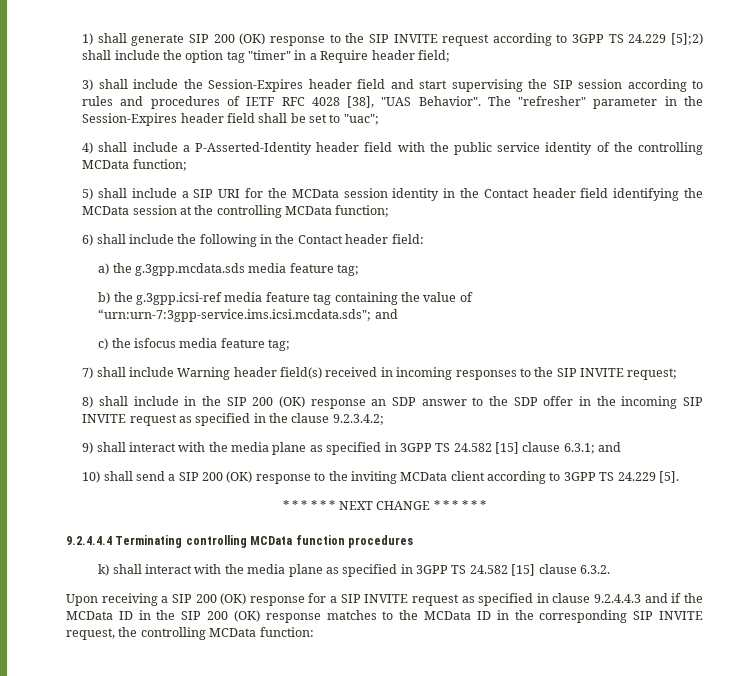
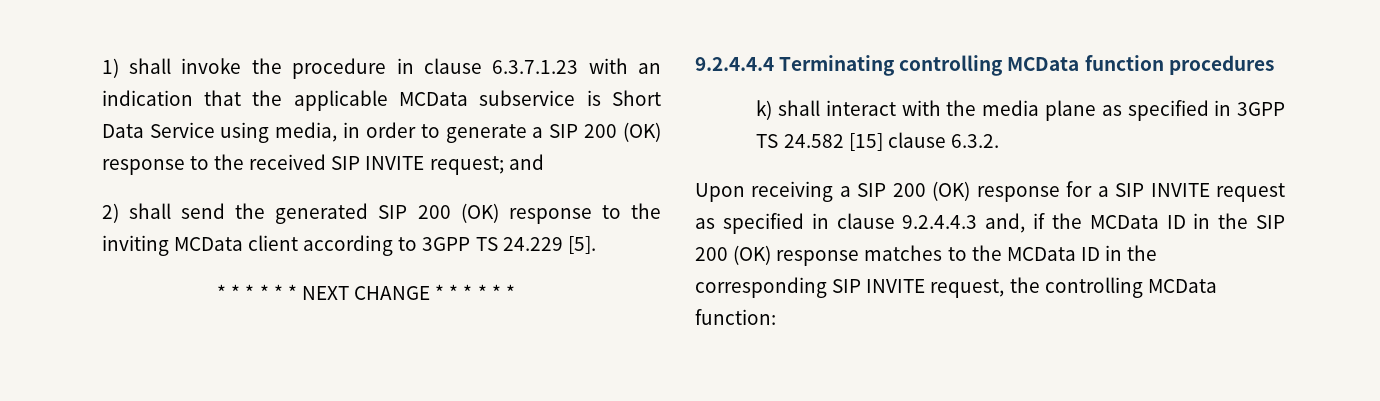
- 1) shall generate SIP 200 (OK) response to the SIP INVITE request according to 3GPP TS 24.229 [5];2) shall include the option tag "timer" in a Require header field;
- 3) shall include the Session-Expires header field and start supervising the SIP session according to rules and procedures of IETF RFC 4028 [38], "UAS Behavior". The "refresher" parameter in the Session-Expires header field shall be set to "uac";
- 4) shall include a P-Asserted-Identity header field with the public service identity of the controlling MCData function;
- 5) shall include a SIP URI for the MCData session identity in the Contact header field identifying the MCData session at the controlling MCData function;
- 6) shall include the following in the Contact header field:
- a) the g.3gpp.mcdata.sds media feature tag;
- b) the g.3gpp.icsi-ref media feature tag containing the value of “urn:urn-7:3gpp-service.ims.icsi.mcdata.sds"; and
- c) the isfocus media feature tag;
- 7) shall include Warning header field(s) received in incoming responses to the SIP INVITE request;
- 8) shall include in the SIP 200 (OK) response an SDP answer to the SDP offer in the incoming SIP INVITE request as specified in the clause 9.2.3.4.2;
- 9) shall interact with the media plane as specified in 3GPP TS 24.582 [15] clause 6.3.1; and
- 10) shall send a SIP 200 (OK) response to the inviting MCData client according to 3GPP TS 24.229 [5].
+ 1) shall invoke the procedure in clause 6.3.7.1.23 with an indication that the applicable MCData subservice is Short Data Service using media, in order to generate a SIP 200 (OK) response to the received SIP INVITE request; and
+ 2) shall send the generated SIP 200 (OK) response to the inviting MCData client according to 3GPP TS 24.229 [5].
- Upon receiving a SIP 200 (OK) response for a SIP INVITE request as specified in clause 9.2.4.4.3 and if the MCData ID in the SIP 200 (OK) response matches to the MCData ID in the corresponding SIP INVITE request, the controlling MCData function:
+ Upon receiving a SIP 200 (OK) response for a SIP INVITE request as specified in clause 9.2.4.4.3 and, if the MCData ID in the SIP 200 (OK) response matches to the MCData ID in the corresponding SIP INVITE request, the controlling MCData function:

